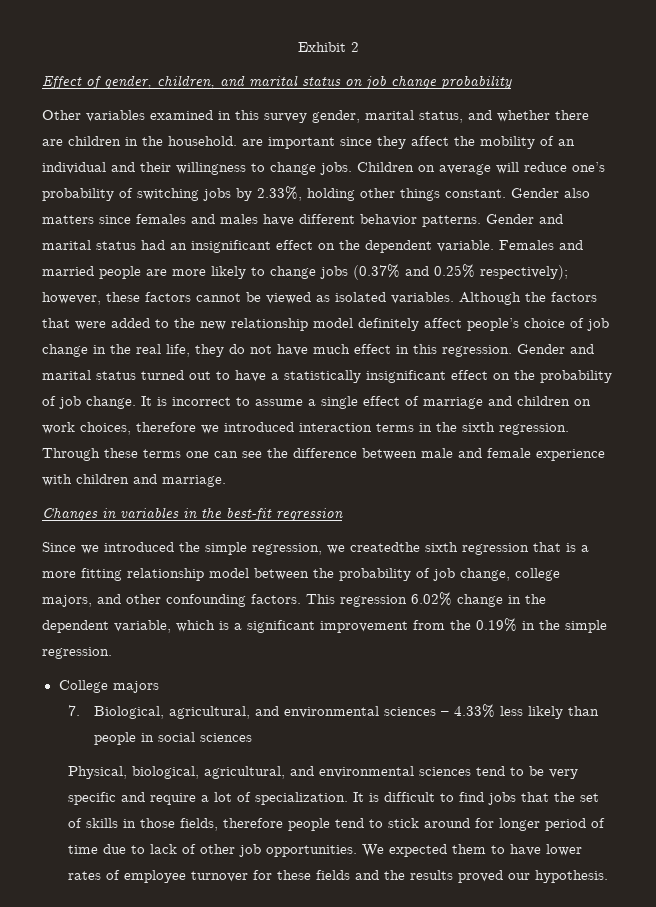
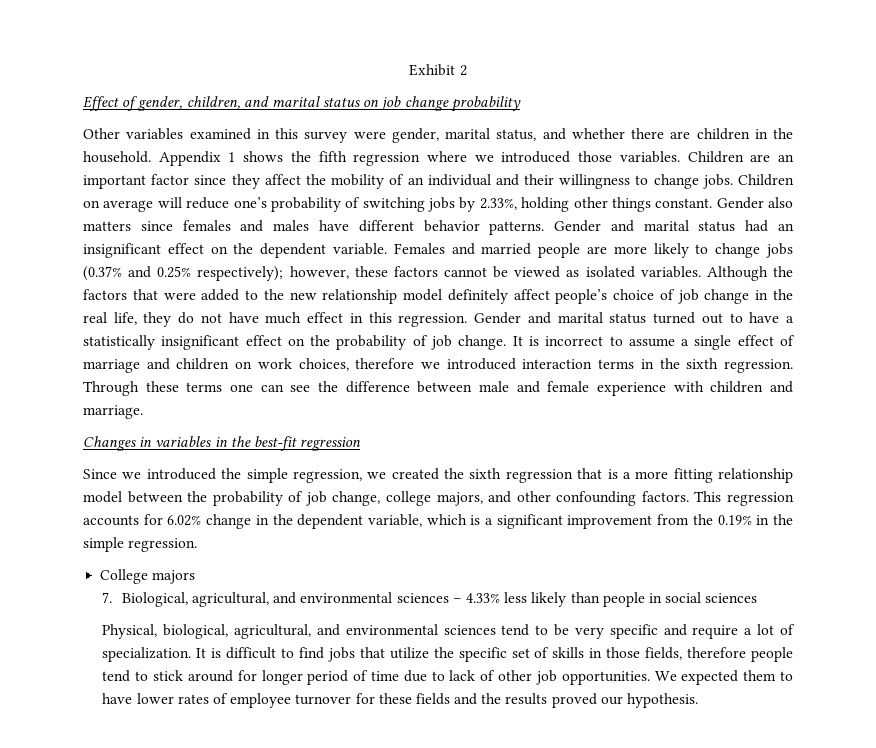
- Other variables examined in this survey gender, marital status, and whether there are children in the household. are important since they affect the mobility of an individual and their willingness to change jobs.
+ Other variables examined in this survey were gender, marital status, and whether there are children in the household. Appendix 1 shows the fifth regression where we introduced those variables. Children are an important factor since they affect the mobility of an individual and their willingness to change jobs.
- Since we introduced the simple regression, we createdthe sixth regression that is a more fitting relationship model between the probability of job change, college majors, and other confounding factors.
+ Since we introduced the simple regression, we created the sixth regression that is a more fitting relationship model between the probability of job change, college majors, and other confounding factors.
- This regression 6.02% change in the dependent variable, which is a significant improvement from the 0.19% in the simple regression.
+ This regression accounts for 6.02% change in the dependent variable, which is a significant improvement from the 0.19% in the simple regression.
- It is difficult to find jobs that the set of skills in those fields, therefore people tend to stick around for longer period of time due to lack of other job opportunities.
+ It is difficult to find jobs that utilize the specific set of skills in those fields, therefore people tend to stick around for longer period of time due to lack of other job opportunities.

